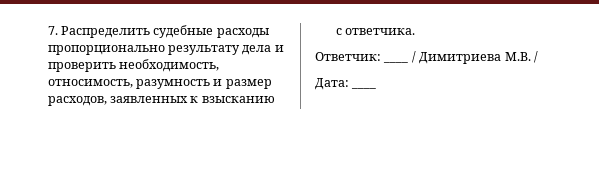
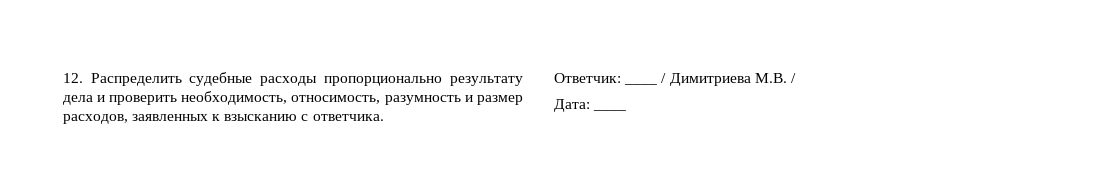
- 7. Распределить судебные расходы пропорционально результату дела и проверить необходимость, относимость, разумность и размер расходов, заявленных к взысканию с ответчика.
+ 12. Распределить судебные расходы пропорционально результату дела и проверить необходимость, относимость, разумность и размер расходов, заявленных к взысканию с ответчика.

